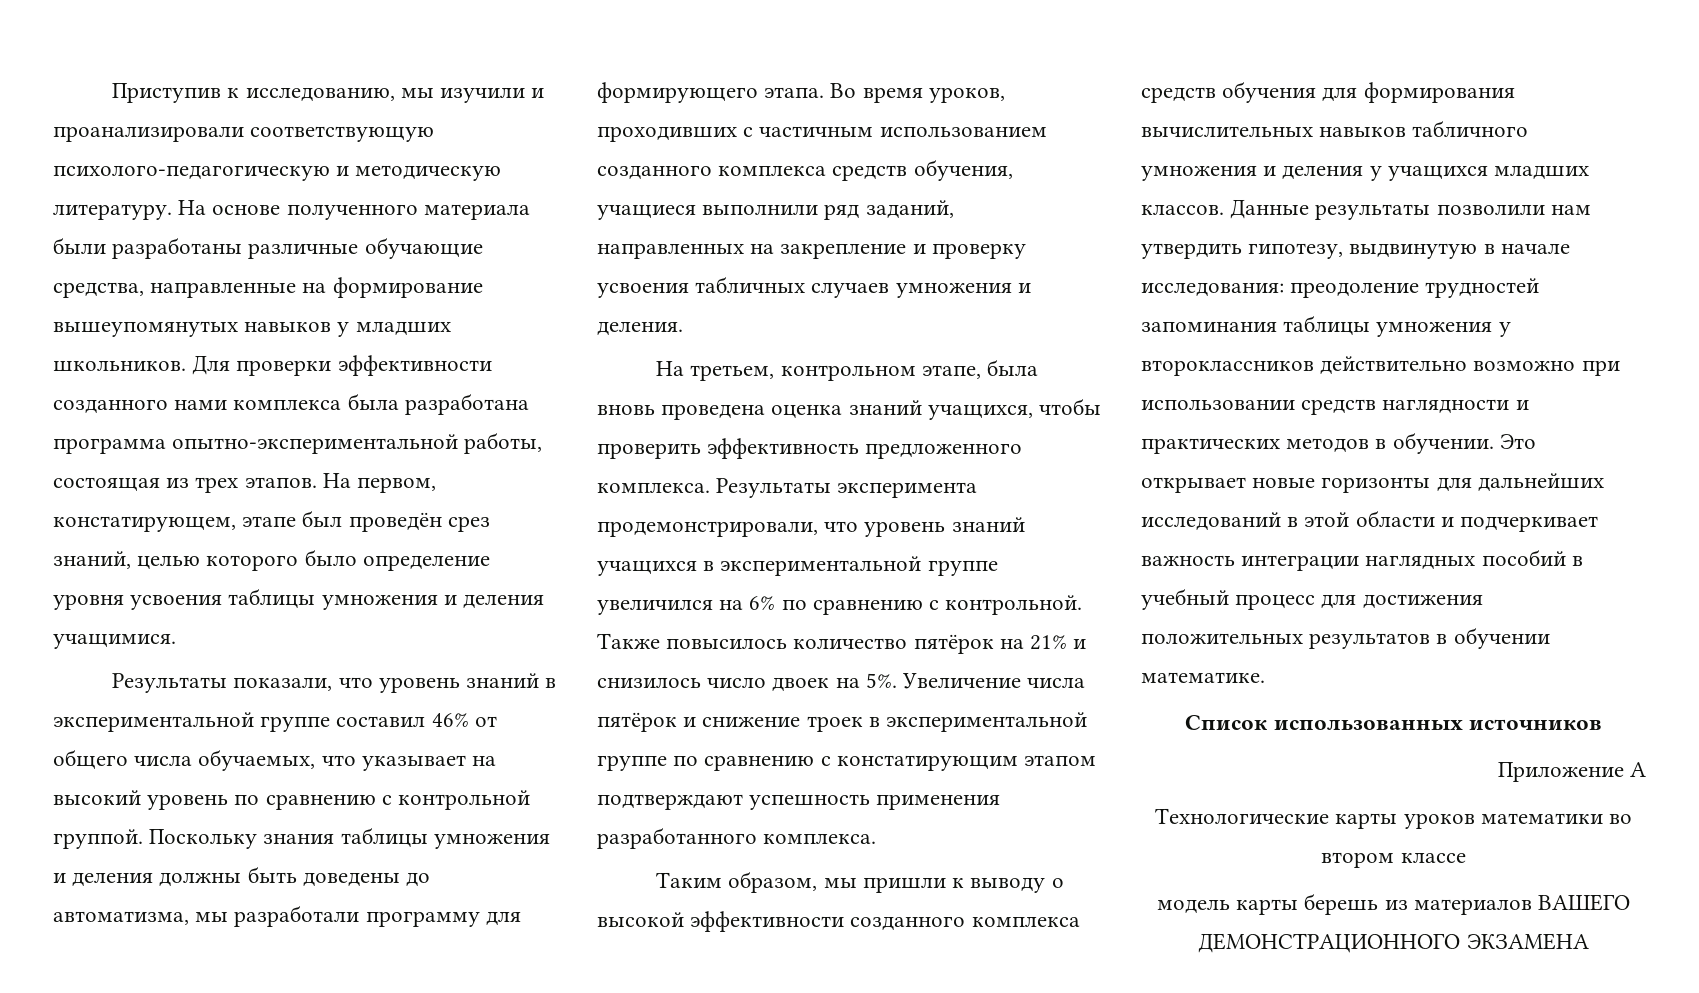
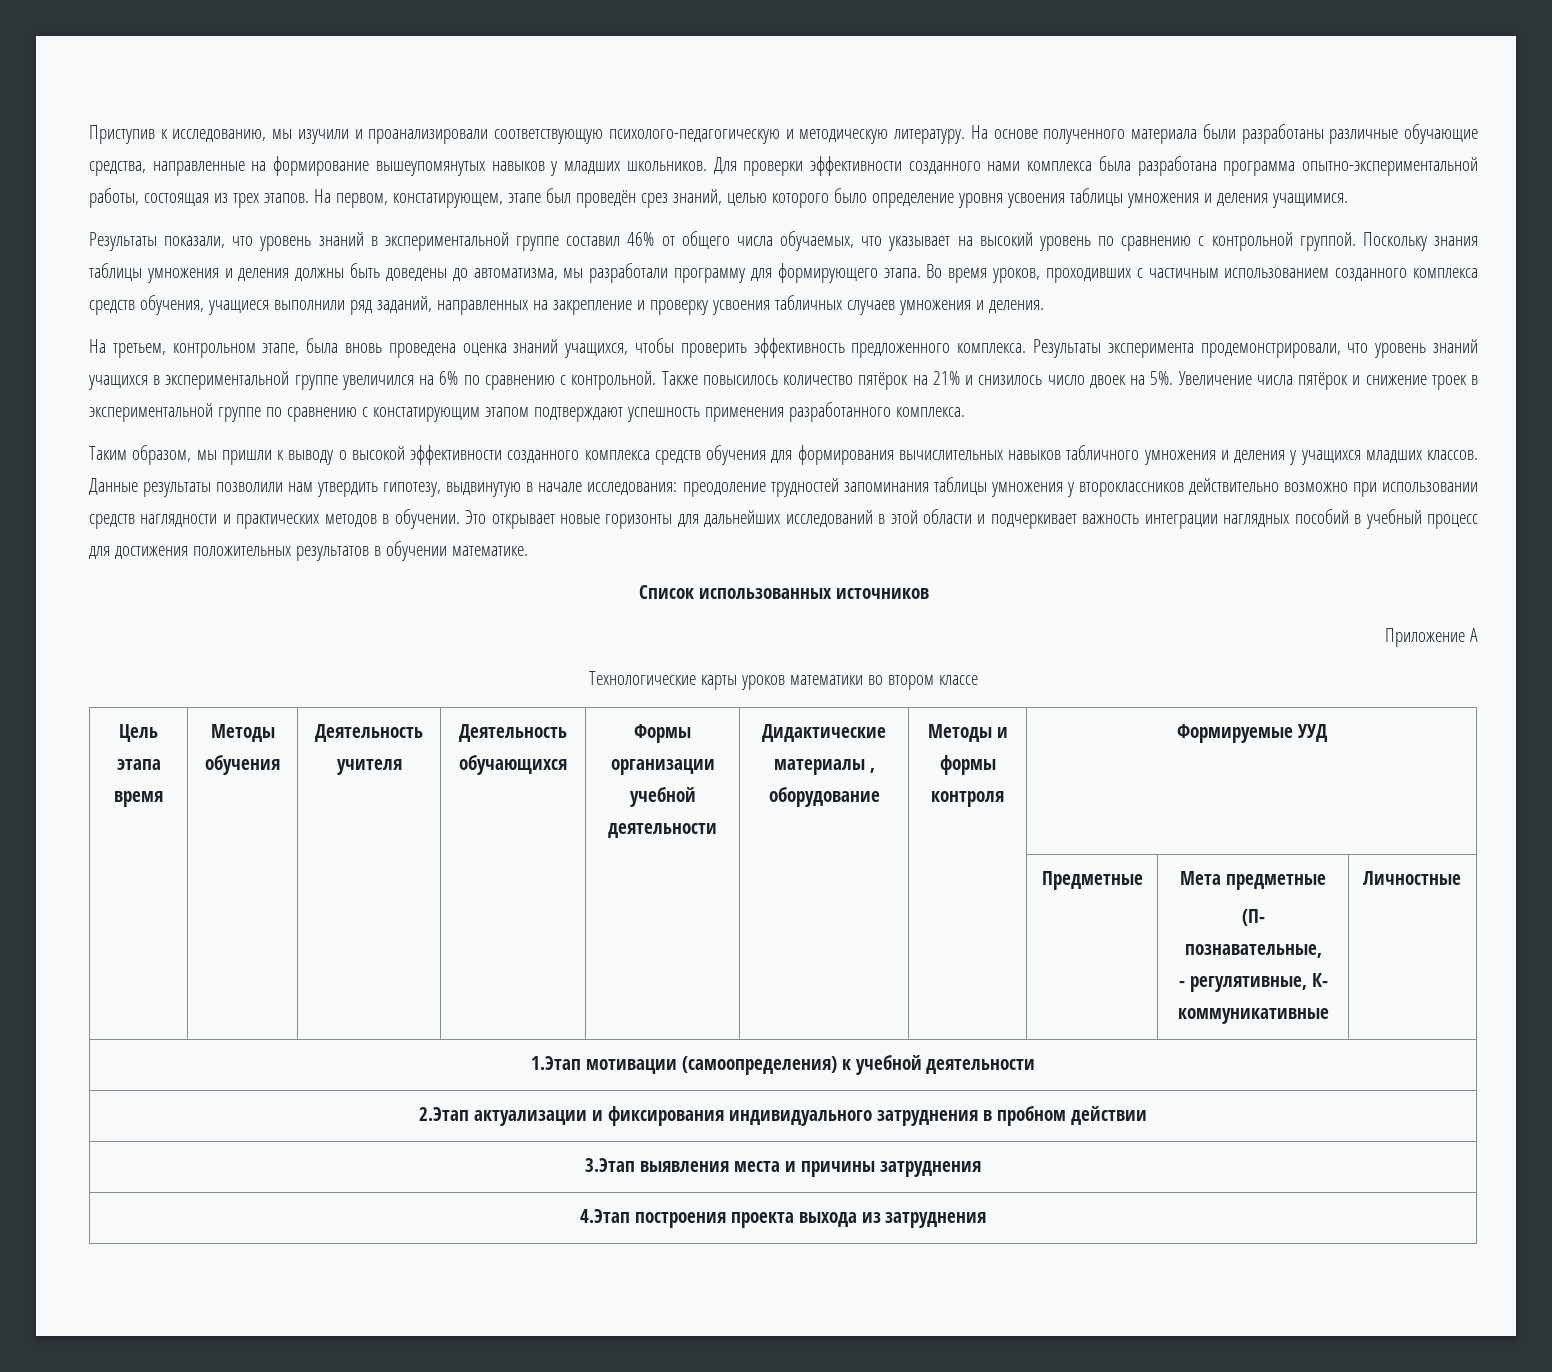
- модель карты берешь из материалов ВАШЕГО ДЕМОНСТРАЦИОННОГО ЭКЗАМЕНА
+ Цель этапа время | Методы обучения | Деятельность учителя | Деятельность обучающихся | Формы организации учебной деятельности | Дидактические материалы , оборудование | Методы и формы контроля | Формируемые УУД
+ | | | | | | | Предметные | Мета предметные
+ (П- познавательные,
+ - регулятивные, К- коммуникативные | Личностные
+ 1.Этап мотивации (самоопределения) к учебной деятельности
+ 2.Этап актуализации и фиксирования индивидуального затруднения в пробном действии
+ 3.Этап выявления места и причины затруднения
+ 4.Этап построения проекта выхода из затруднения

